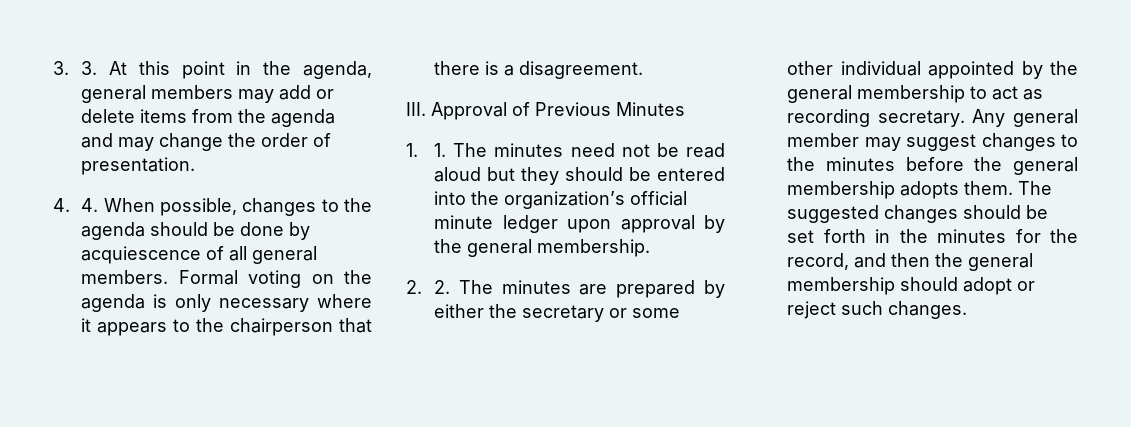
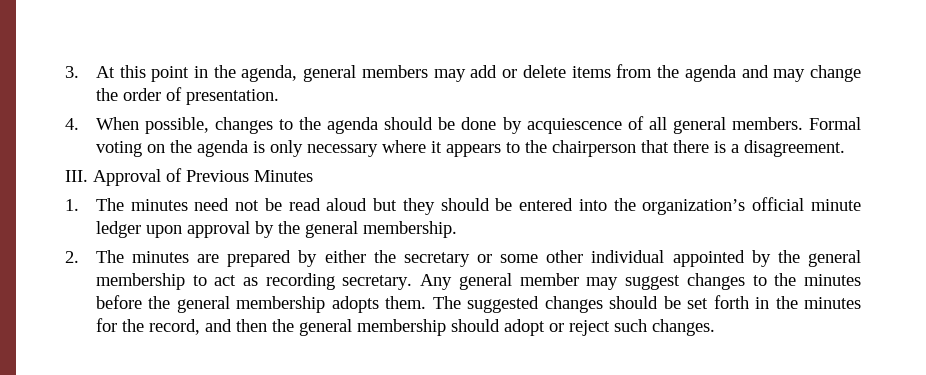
- 3. 3. At this point in the agenda, general members may add or delete items from the agenda and may change the order of presentation.
+ 3. At this point in the agenda, general members may add or delete items from the agenda and may change the order of presentation.
- 4. 4. When possible, changes to the agenda should be done by acquiescence of all general members.
+ 4. When possible, changes to the agenda should be done by acquiescence of all general members.
- 1. 1. The minutes need not be read aloud but they should be entered into the organization’s official minute ledger upon approval by the general membership.
+ 1. The minutes need not be read aloud but they should be entered into the organization’s official minute ledger upon approval by the general membership.
- 2. 2. The minutes are prepared by either the secretary or some other individual appointed by the general membership to act as recording secretary.
+ 2. The minutes are prepared by either the secretary or some other individual appointed by the general membership to act as recording secretary.

